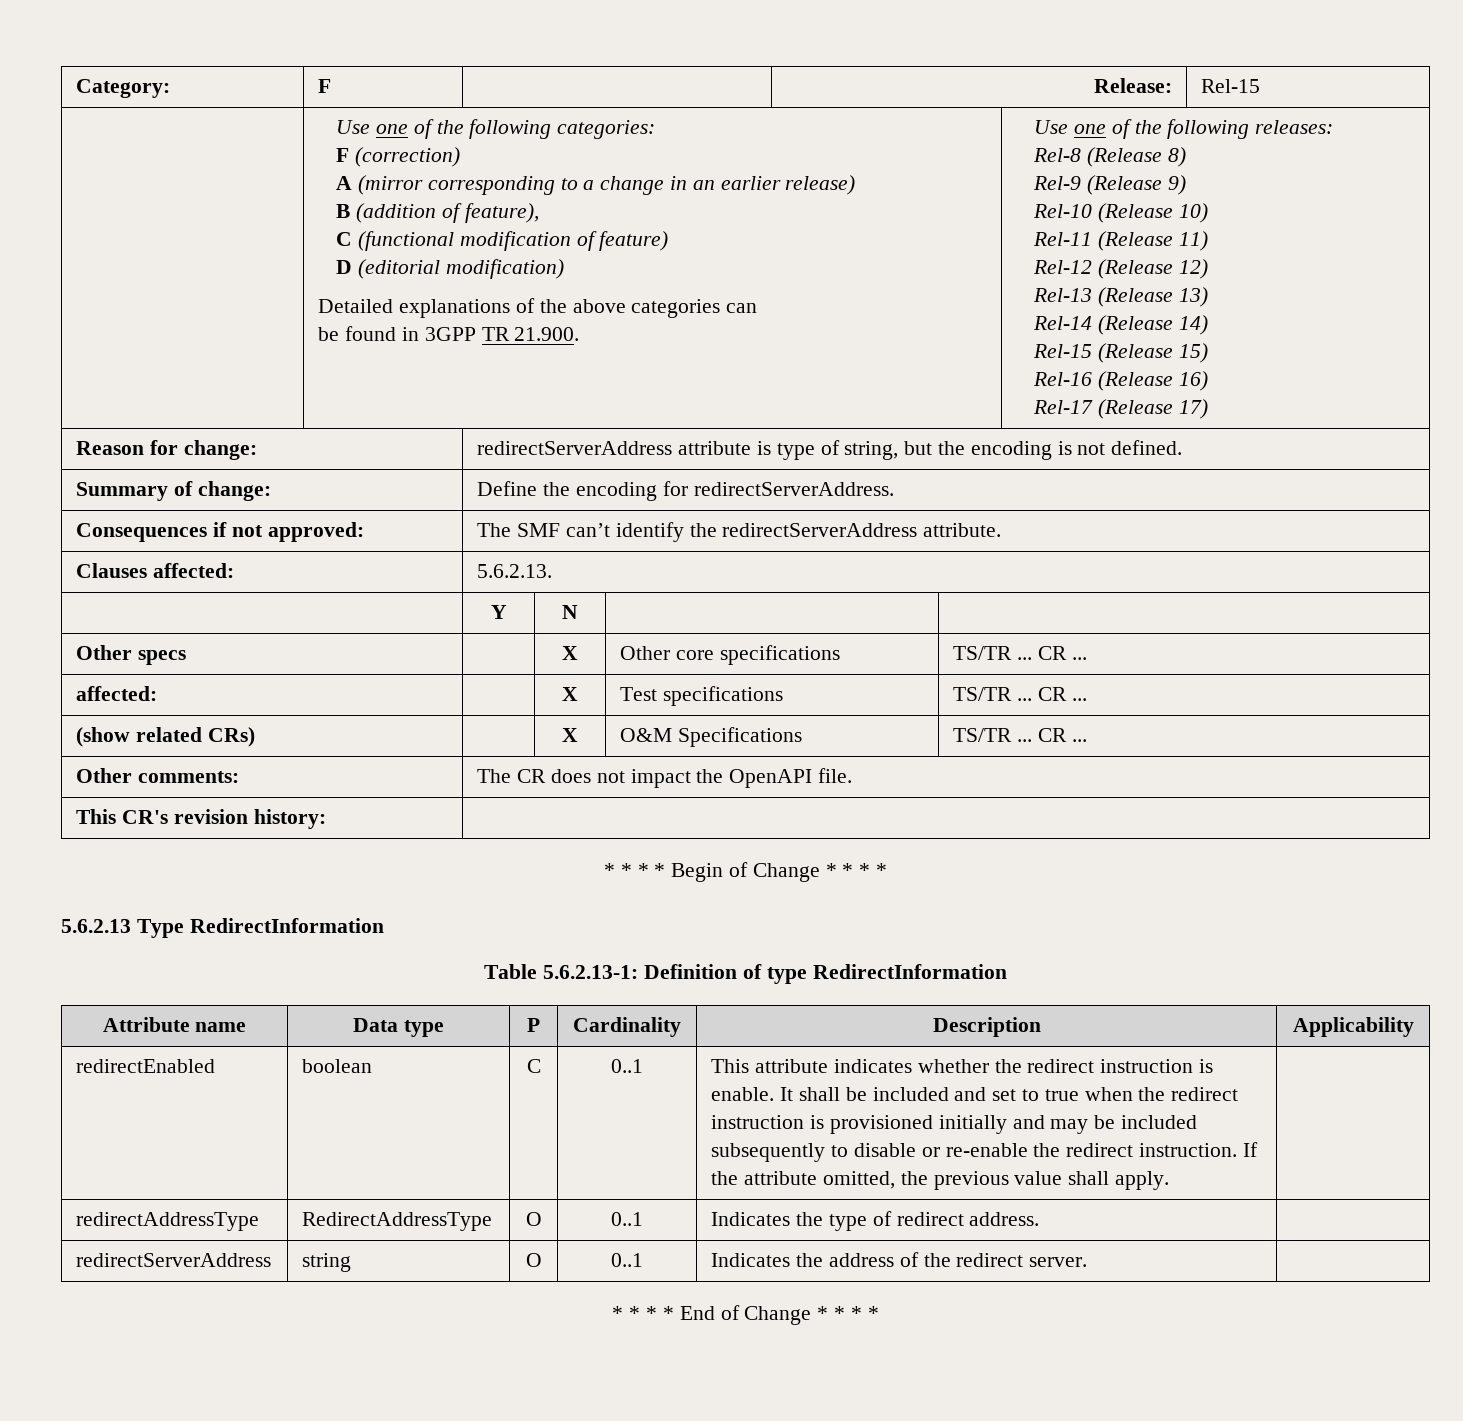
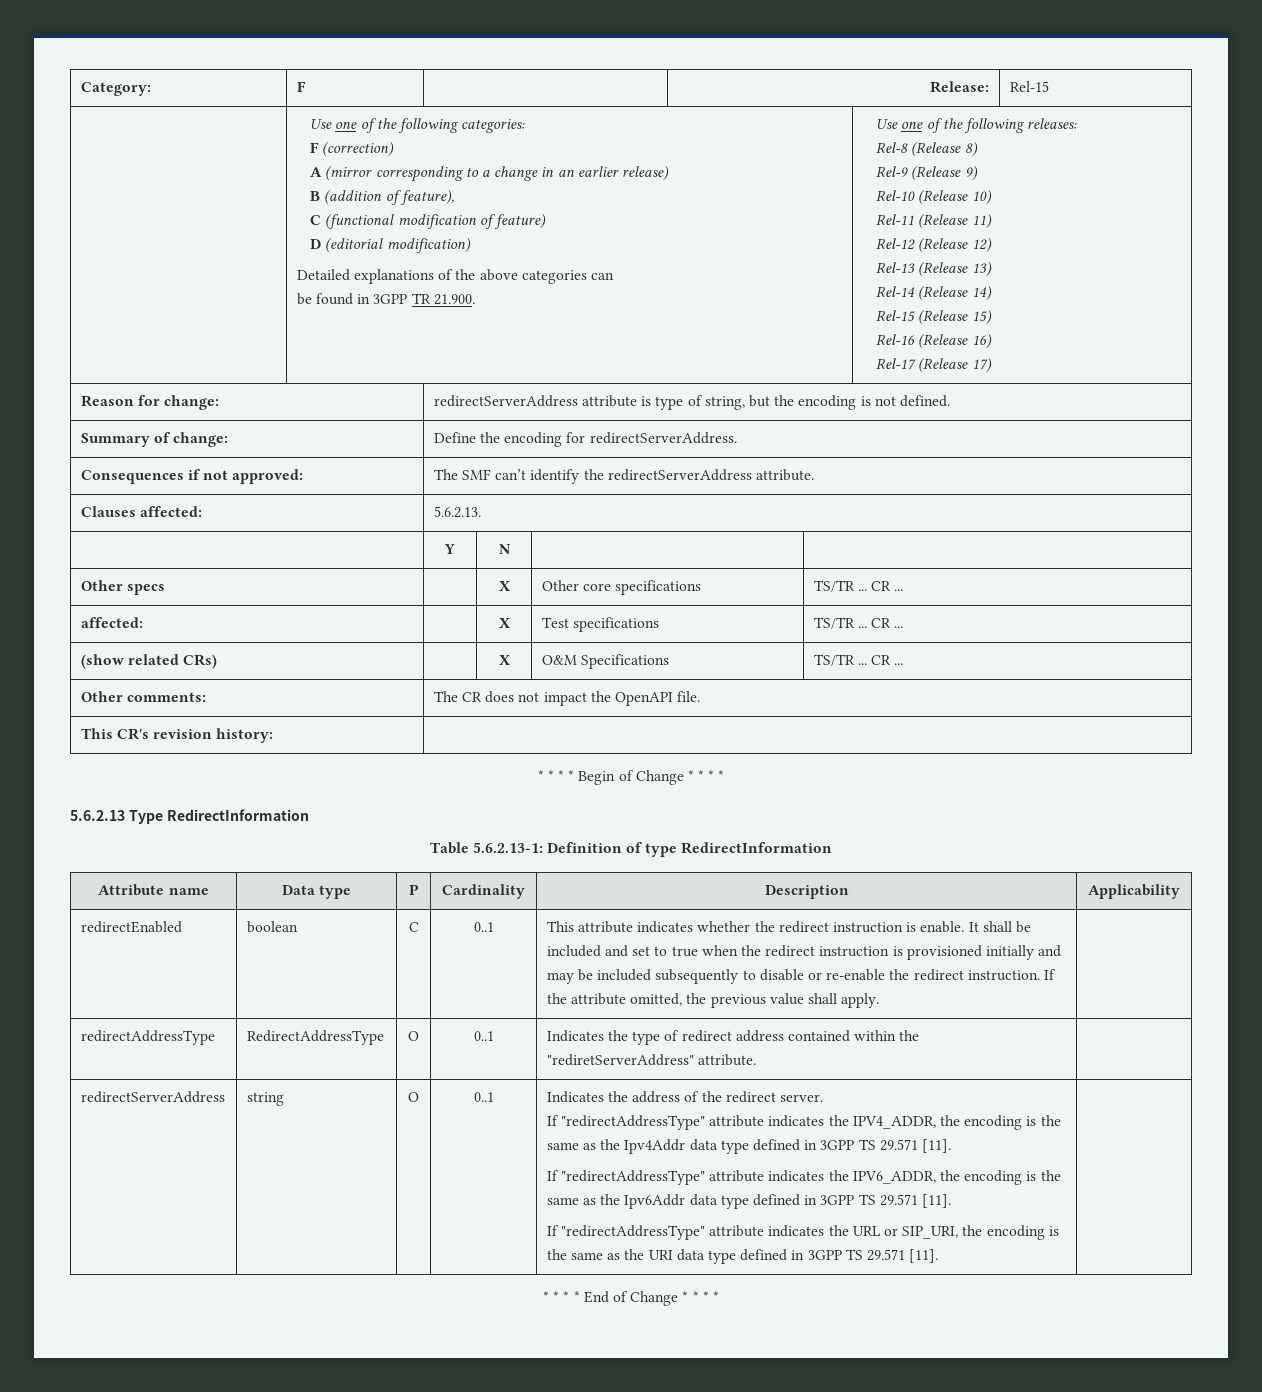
- redirectAddressType | RedirectAddressType | O | 0..1 | Indicates the type of redirect address. |
+ redirectAddressType | RedirectAddressType | O | 0..1 | Indicates the type of redirect address contained within the "rediretServerAddress" attribute. |
+ If "redirectAddressType" attribute indicates the IPV4_ADDR, the encoding is the same as the Ipv4Addr data type defined in 3GPP TS 29.571 [11].
+ If "redirectAddressType" attribute indicates the IPV6_ADDR, the encoding is the same as the Ipv6Addr data type defined in 3GPP TS 29.571 [11].
+ If "redirectAddressType" attribute indicates the URL or SIP_URI, the encoding is the same as the URI data type defined in 3GPP TS 29.571 [11].

